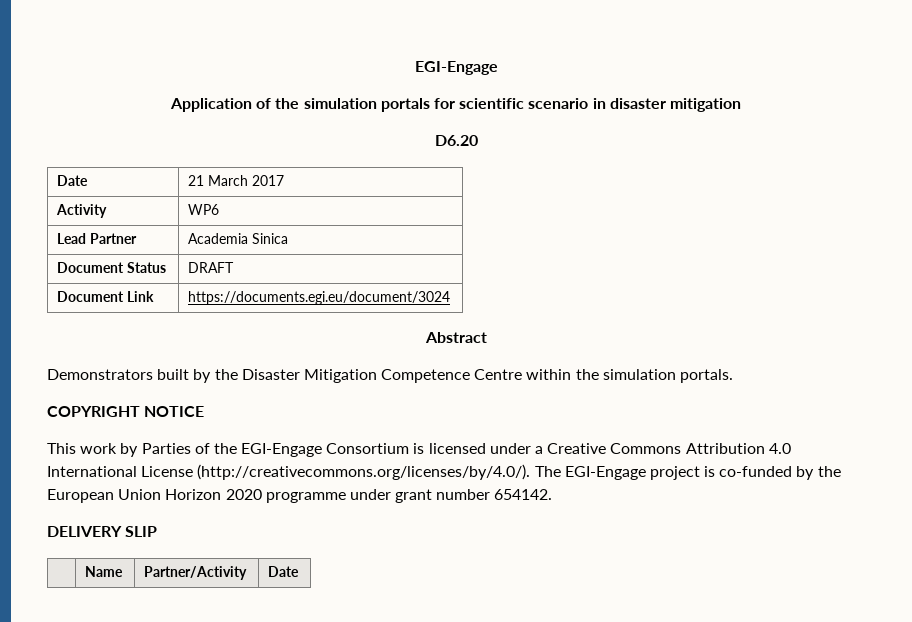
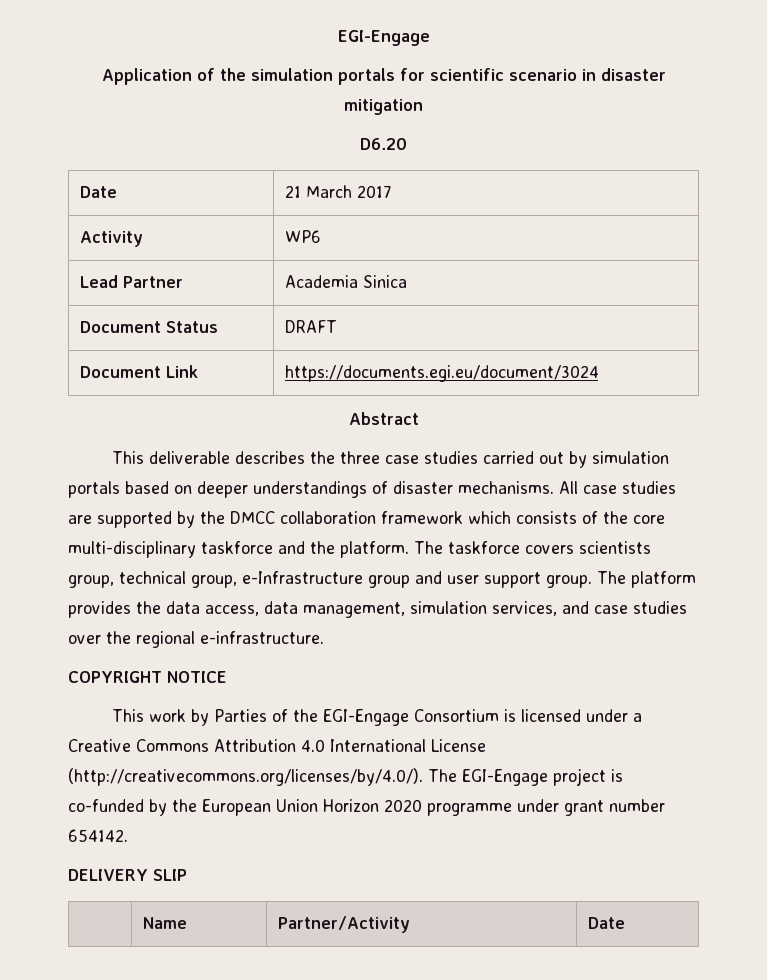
- Demonstrators built by the Disaster Mitigation Competence Centre within the simulation portals.
+ This deliverable describes the three case studies carried out by simulation portals based on deeper understandings of disaster mechanisms. All case studies are supported by the DMCC collaboration framework which consists of the core multi-disciplinary taskforce and the platform. The taskforce covers scientists group, technical group, e-Infrastructure group and user support group. The platform provides the data access, data management, simulation services, and case studies over the regional e-infrastructure.

